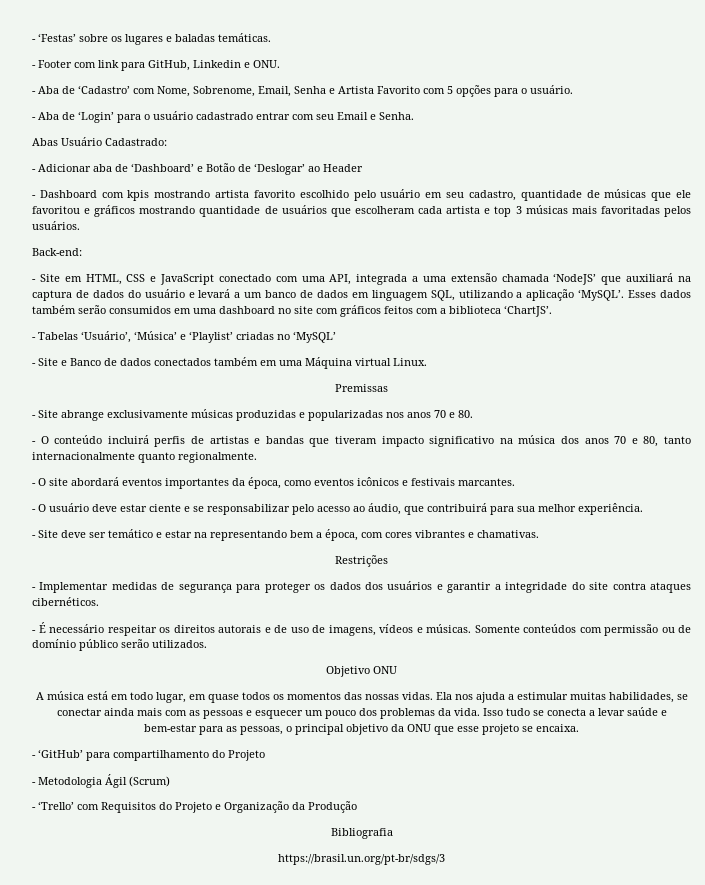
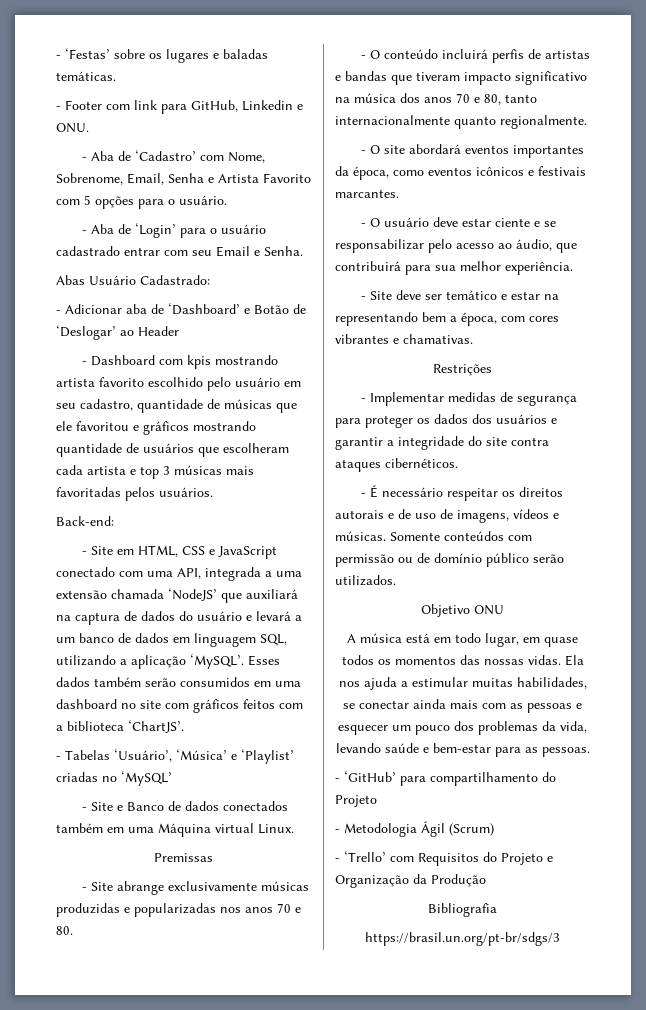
- Ela nos ajuda a estimular muitas habilidades, se conectar ainda mais com as pessoas e esquecer um pouco dos problemas da vida. Isso tudo se conecta a levar saúde e bem-estar para as pessoas, o principal objetivo da ONU que esse projeto se encaixa.
+ Ela nos ajuda a estimular muitas habilidades, se conectar ainda mais com as pessoas e esquecer um pouco dos problemas da vida, levando saúde e bem-estar para as pessoas.

